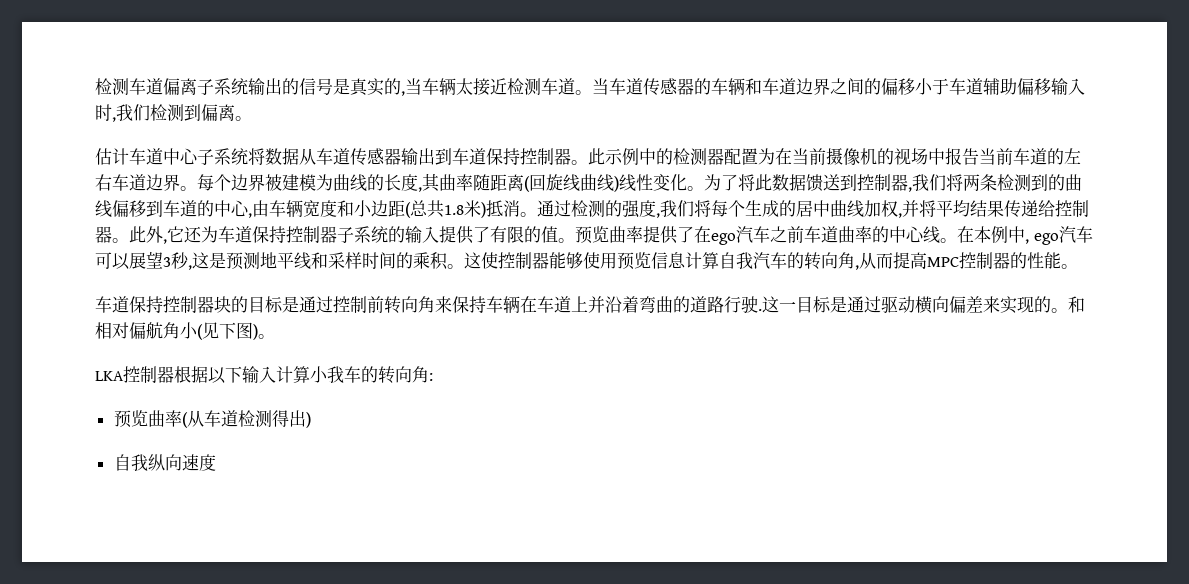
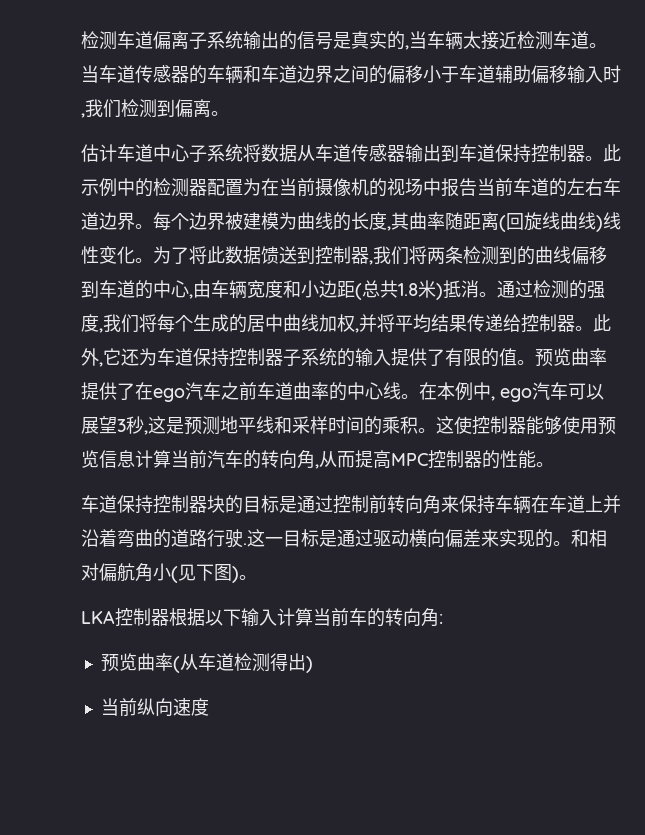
- 这使控制器能够使用预览信息计算自我汽车的转向角,从而提高MPC控制器的性能。
+ 这使控制器能够使用预览信息计算当前汽车的转向角,从而提高MPC控制器的性能。
- LKA控制器根据以下输入计算小我车的转向角:
+ LKA控制器根据以下输入计算当前车的转向角:
- 自我纵向速度
+ 当前纵向速度

